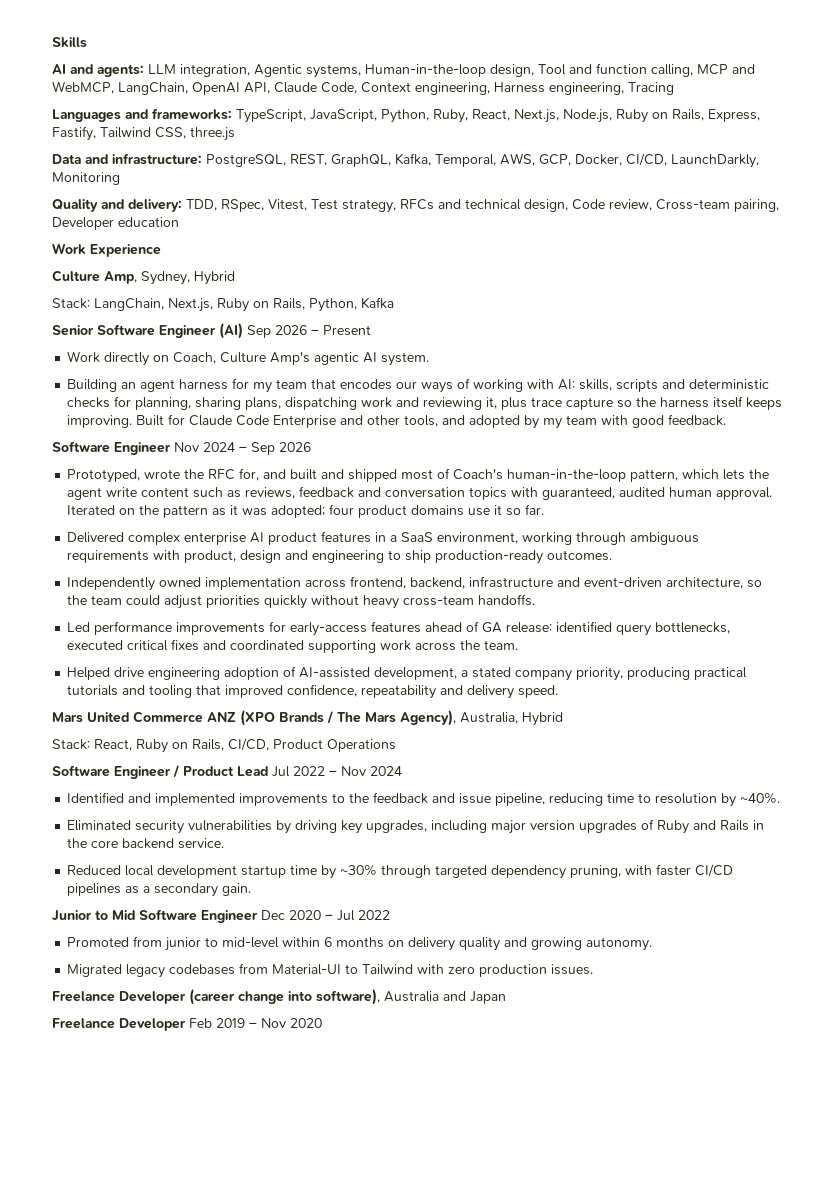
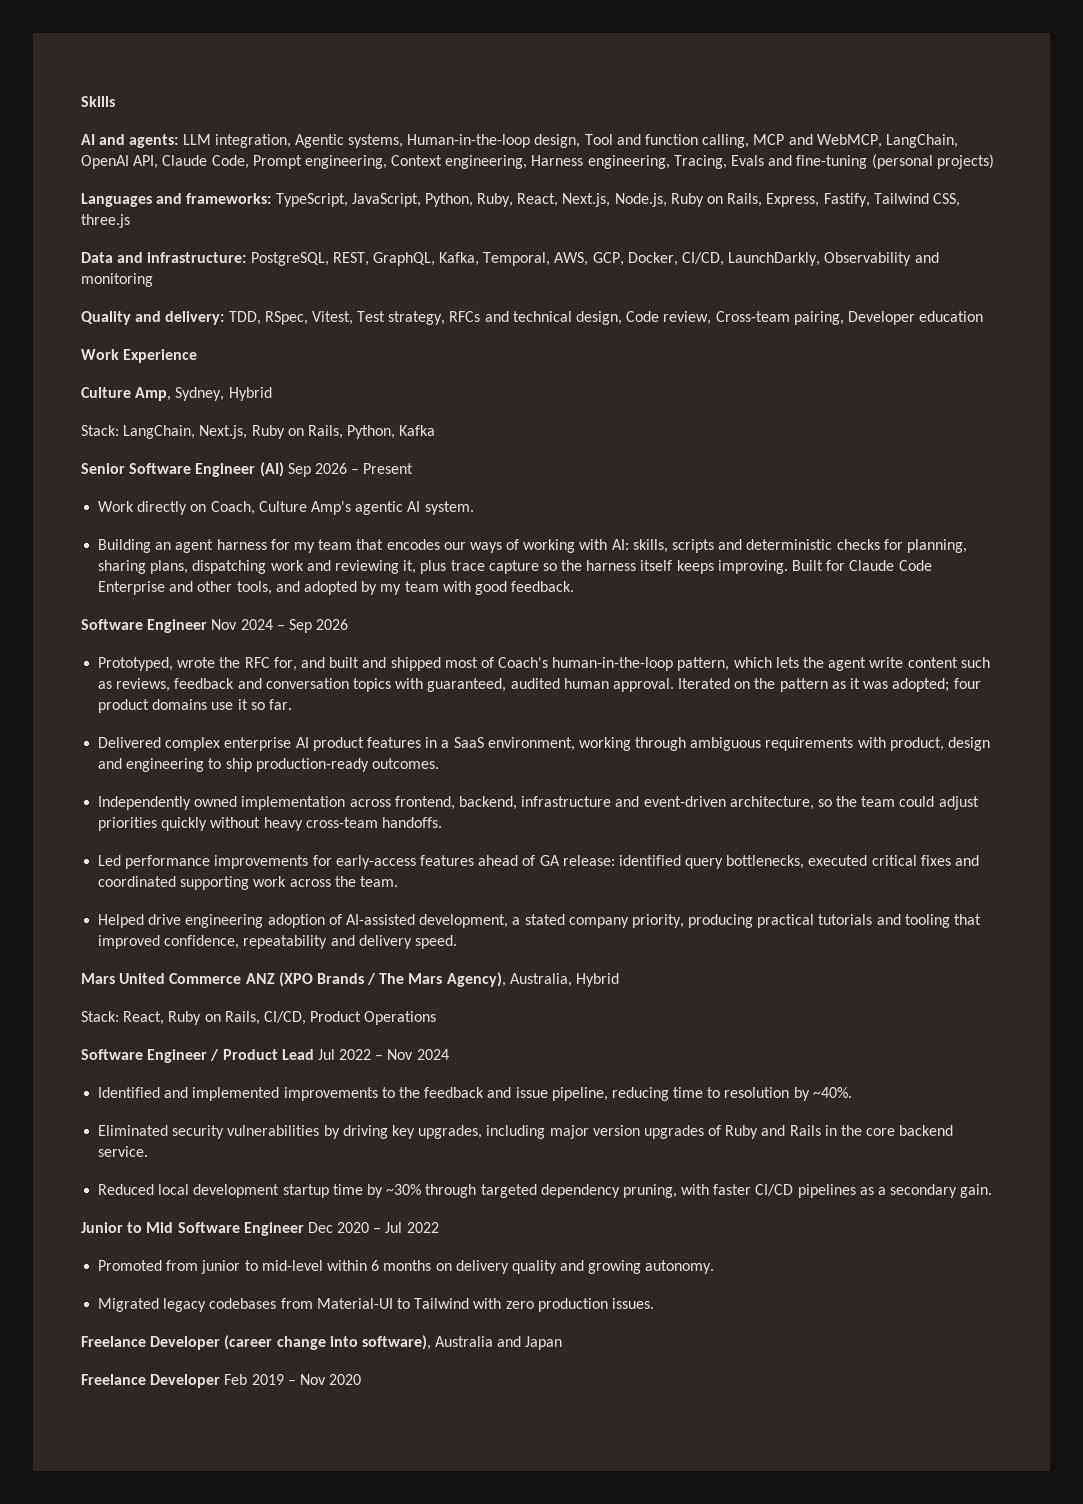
- AI and agents: LLM integration, Agentic systems, Human-in-the-loop design, Tool and function calling, MCP and WebMCP, LangChain, OpenAI API, Claude Code, Context engineering, Harness engineering, Tracing
+ AI and agents: LLM integration, Agentic systems, Human-in-the-loop design, Tool and function calling, MCP and WebMCP, LangChain, OpenAI API, Claude Code, Prompt engineering, Context engineering, Harness engineering, Tracing, Evals and fine-tuning (personal projects)
- Data and infrastructure: PostgreSQL, REST, GraphQL, Kafka, Temporal, AWS, GCP, Docker, CI/CD, LaunchDarkly, Monitoring
+ Data and infrastructure: PostgreSQL, REST, GraphQL, Kafka, Temporal, AWS, GCP, Docker, CI/CD, LaunchDarkly, Observability and monitoring

